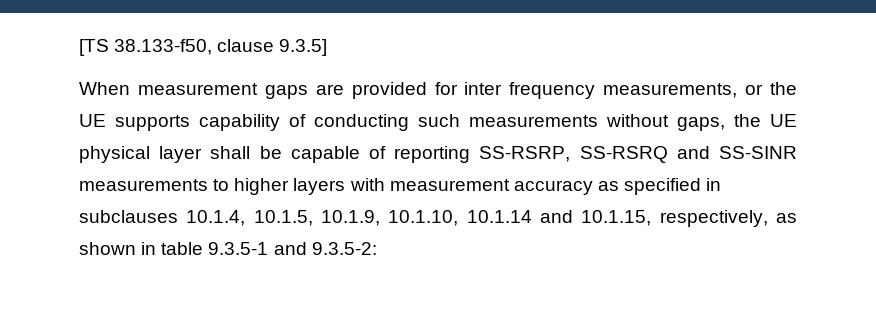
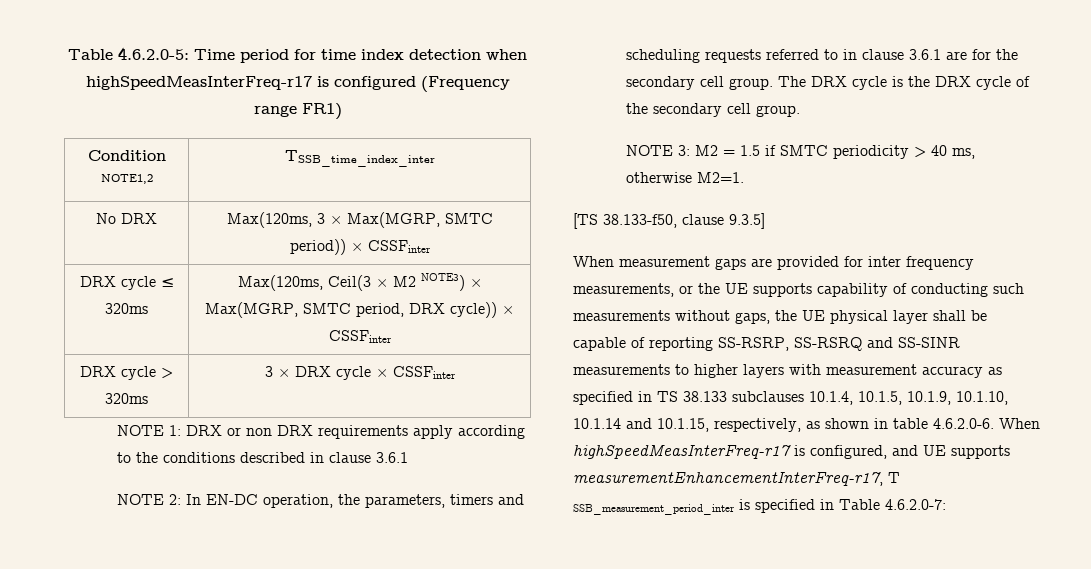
+ Table 4.6.2.0-5: Time period for time index detection when highSpeedMeasInterFreq-r17 is configured (Frequency range FR1)
+ Condition NOTE1,2 | TSSB_time_index_inter
+ No DRX | Max(120ms, 3 × Max(MGRP, SMTC period)) × CSSFinter
+ DRX cycle ≤ 320ms | Max(120ms, Ceil(3 × M2 NOTE3) × Max(MGRP, SMTC period, DRX cycle)) × CSSFinter
+ DRX cycle > 320ms | 3 × DRX cycle × CSSFinter
+ NOTE 1: DRX or non DRX requirements apply according to the conditions described in clause 3.6.1
+ NOTE 2: In EN-DC operation, the parameters, timers and scheduling requests referred to in clause 3.6.1 are for the secondary cell group. The DRX cycle is the DRX cycle of the secondary cell group.
+ NOTE 3: M2 = 1.5 if SMTC periodicity > 40 ms, otherwise M2=1.
- When measurement gaps are provided for inter frequency measurements, or the UE supports capability of conducting such measurements without gaps, the UE physical layer shall be capable of reporting SS-RSRP, SS-RSRQ and SS-SINR measurements to higher layers with measurement accuracy as specified in subclauses 10.1.4, 10.1.5, 10.1.9, 10.1.10, 10.1.14 and 10.1.15, respectively, as shown in table 9.3.5-1 and 9.3.5-2:
+ When measurement gaps are provided for inter frequency measurements, or the UE supports capability of conducting such measurements without gaps, the UE physical layer shall be capable of reporting SS-RSRP, SS-RSRQ and SS-SINR measurements to higher layers with measurement accuracy as specified in TS 38.133 subclauses 10.1.4, 10.1.5, 10.1.9, 10.1.10, 10.1.14 and 10.1.15, respectively, as shown in table 4.6.2.0-6. When highSpeedMeasInterFreq-r17 is configured, and UE supports measurementEnhancementInterFreq-r17, T SSB_measurement_period_inter is specified in Table 4.6.2.0-7:

